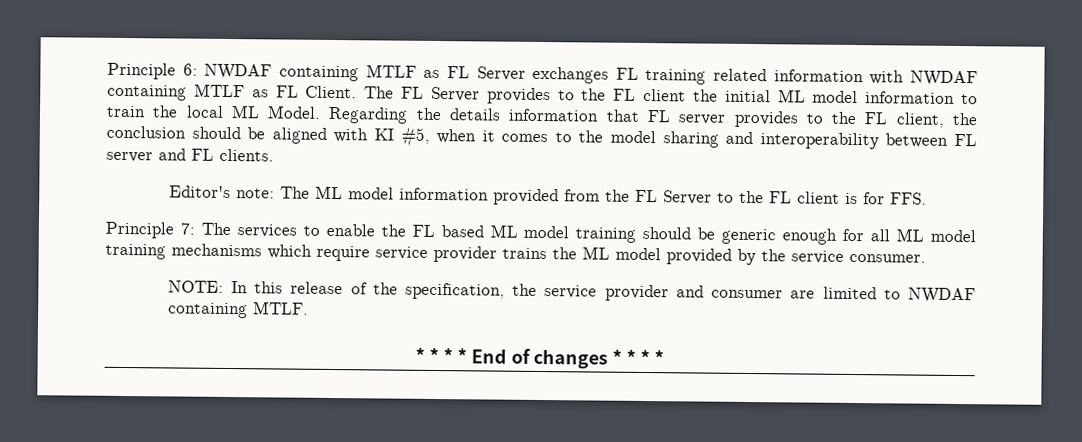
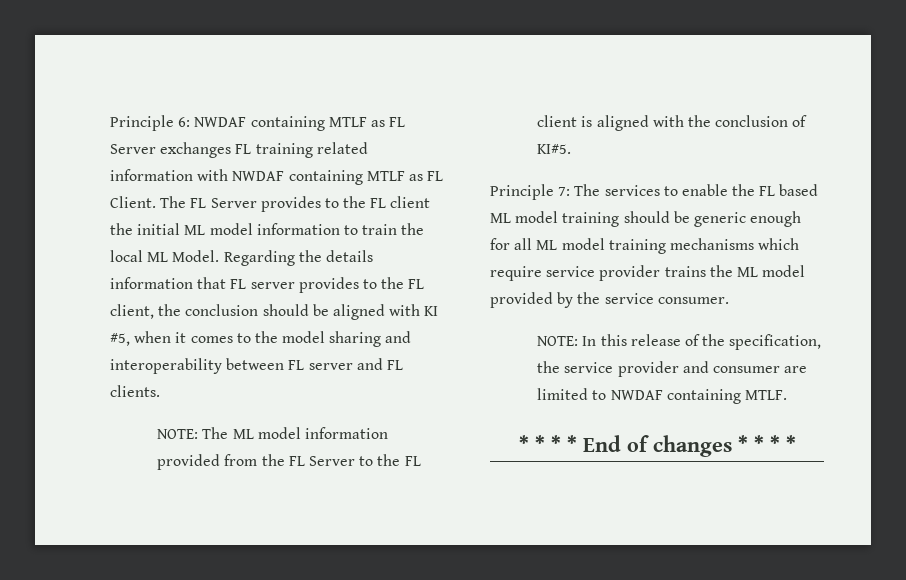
- Editor's note: The ML model information provided from the FL Server to the FL client is for FFS.
+ NOTE: The ML model information provided from the FL Server to the FL client is aligned with the conclusion of KI#5.

